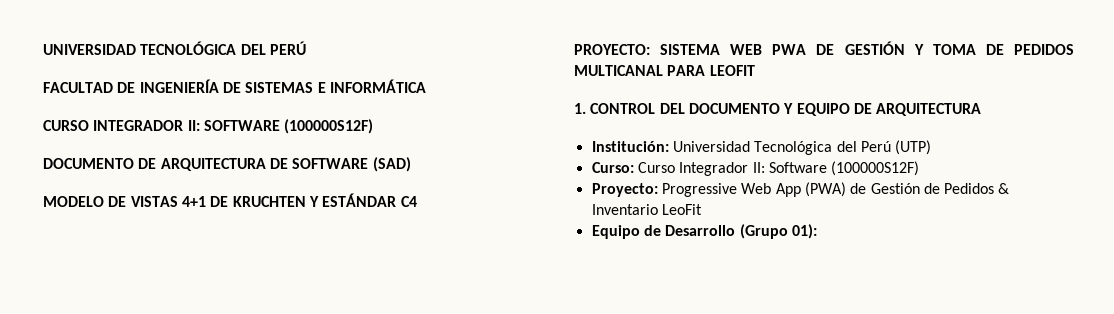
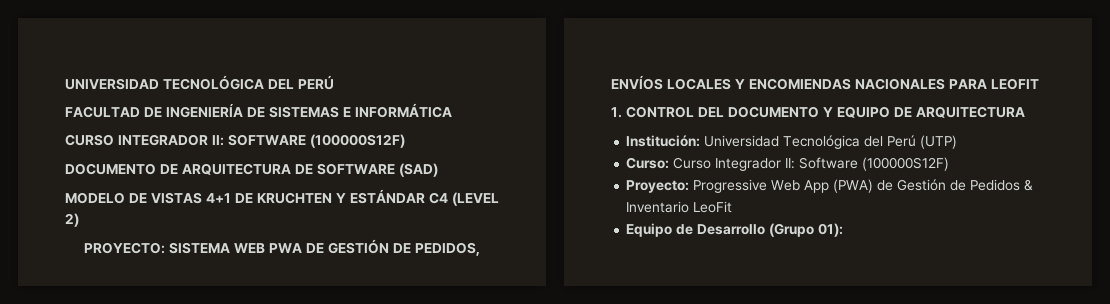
- MODELO DE VISTAS 4+1 DE KRUCHTEN Y ESTÁNDAR C4
+ MODELO DE VISTAS 4+1 DE KRUCHTEN Y ESTÁNDAR C4 (LEVEL 2)
- PROYECTO: SISTEMA WEB PWA DE GESTIÓN Y TOMA DE PEDIDOS MULTICANAL PARA LEOFIT
+ PROYECTO: SISTEMA WEB PWA DE GESTIÓN DE PEDIDOS, ENVÍOS LOCALES Y ENCOMIENDAS NACIONALES PARA LEOFIT

